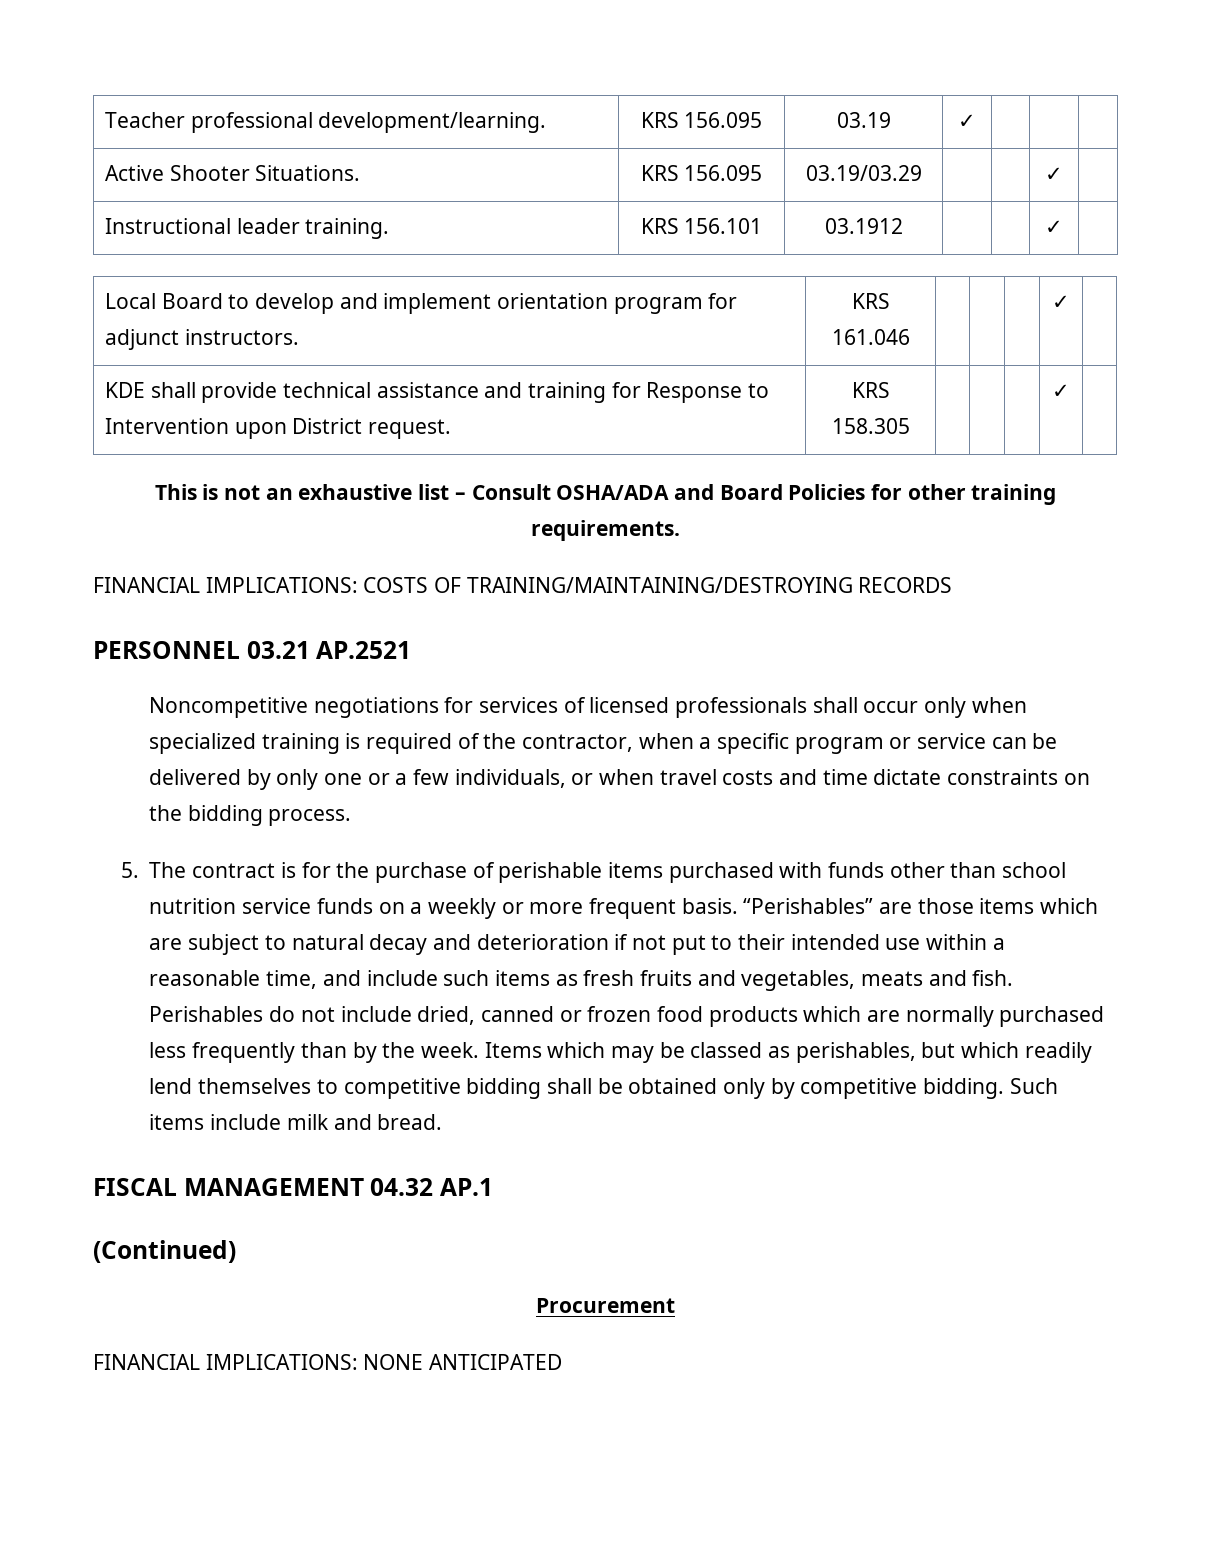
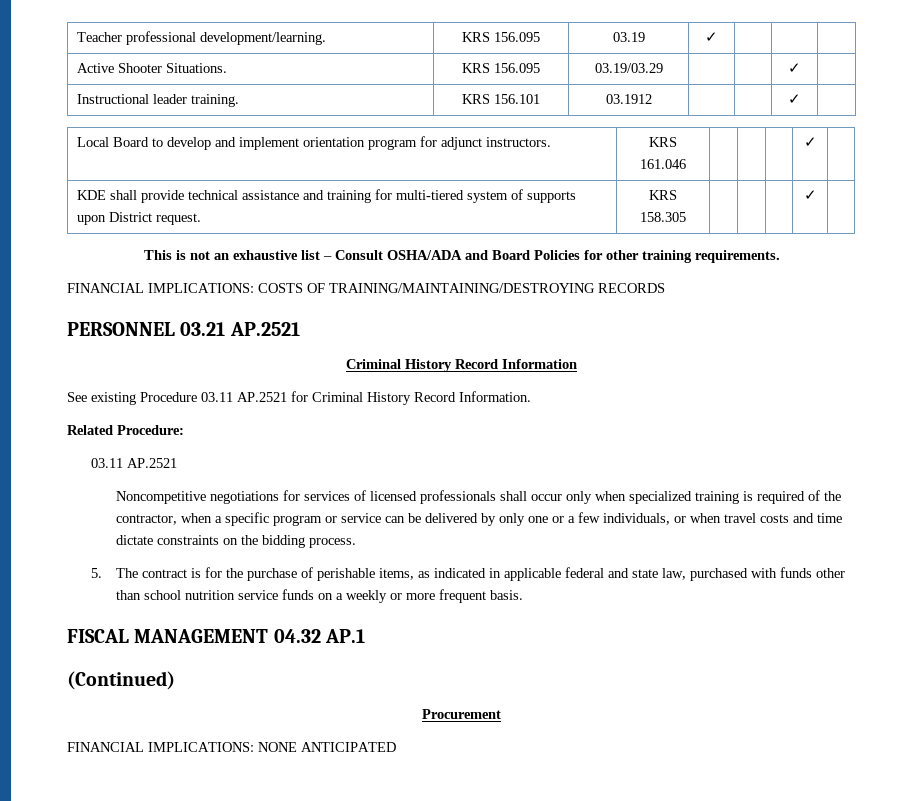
- KDE shall provide technical assistance and training for Response to Intervention upon District request. | KRS 158.305 | | | | ✓ |
+ KDE shall provide technical assistance and training for multi-tiered system of supports upon District request. | KRS 158.305 | | | | ✓ |
+ Criminal History Record Information
+ See existing Procedure 03.11 AP.2521 for Criminal History Record Information.
+ Related Procedure:
+ 03.11 AP.2521
- 5. The contract is for the purchase of perishable items purchased with funds other than school nutrition service funds on a weekly or more frequent basis. “Perishables” are those items which are subject to natural decay and deterioration if not put to their intended use within a reasonable time, and include such items as fresh fruits and vegetables, meats and fish. Perishables do not include dried, canned or frozen food products which are normally purchased less frequently than by the week. Items which may be classed as perishables, but which readily lend themselves to competitive bidding shall be obtained only by competitive bidding. Such items include milk and bread.
+ 5. The contract is for the purchase of perishable items, as indicated in applicable federal and state law, purchased with funds other than school nutrition service funds on a weekly or more frequent basis.

